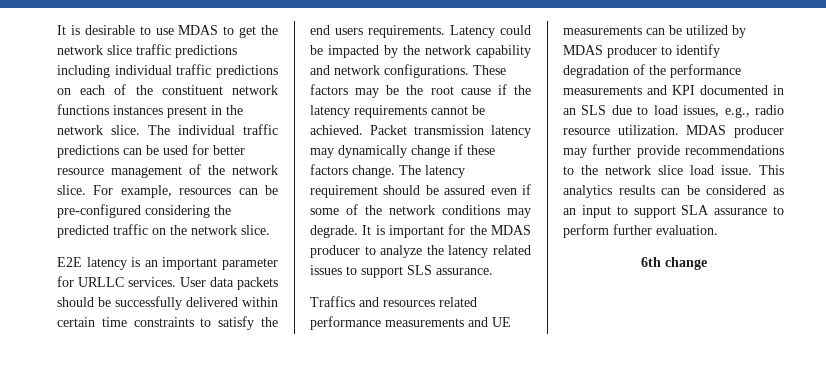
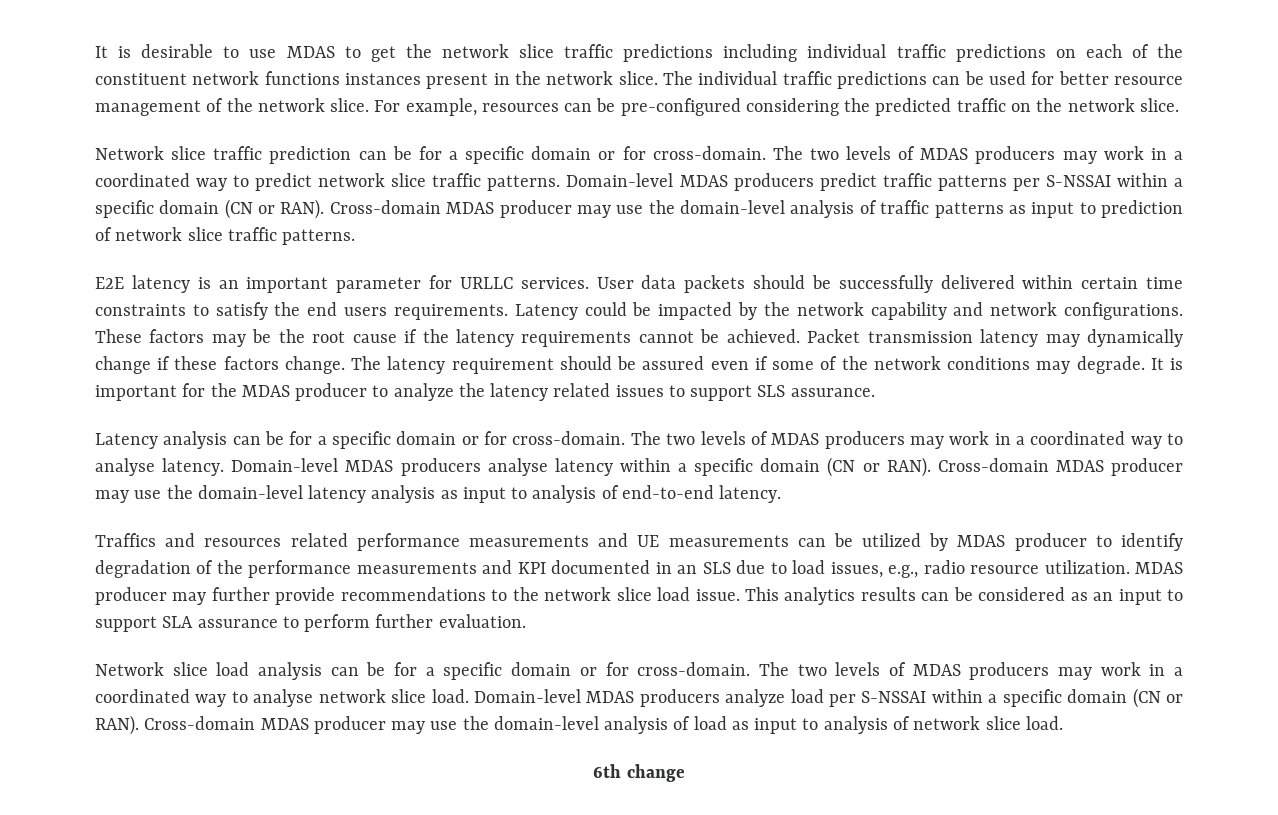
+ Network slice traffic prediction can be for a specific domain or for cross-domain. The two levels of MDAS producers may work in a coordinated way to predict network slice traffic patterns. Domain-level MDAS producers predict traffic patterns per S-NSSAI within a specific domain (CN or RAN). Cross-domain MDAS producer may use the domain-level analysis of traffic patterns as input to prediction of network slice traffic patterns.
+ Latency analysis can be for a specific domain or for cross-domain. The two levels of MDAS producers may work in a coordinated way to analyse latency. Domain-level MDAS producers analyse latency within a specific domain (CN or RAN). Cross-domain MDAS producer may use the domain-level latency analysis as input to analysis of end-to-end latency.
+ Network slice load analysis can be for a specific domain or for cross-domain. The two levels of MDAS producers may work in a coordinated way to analyse network slice load. Domain-level MDAS producers analyze load per S-NSSAI within a specific domain (CN or RAN). Cross-domain MDAS producer may use the domain-level analysis of load as input to analysis of network slice load.

